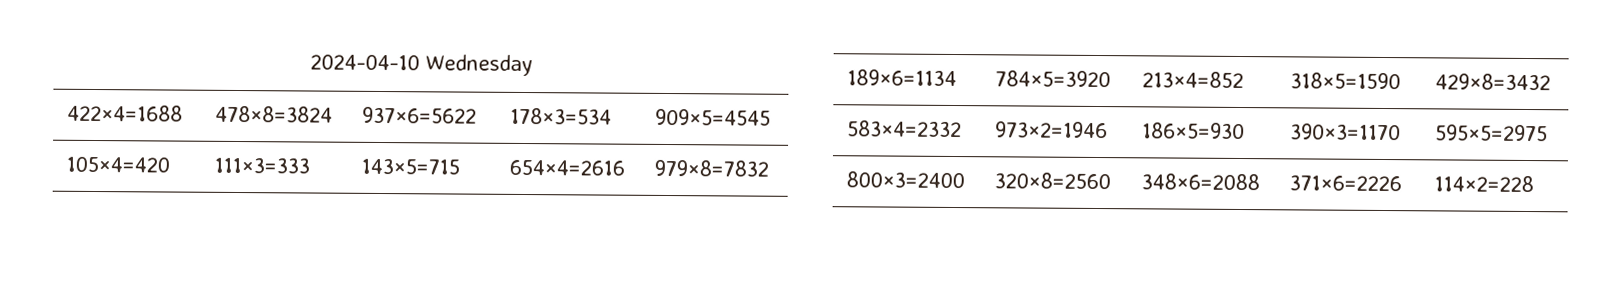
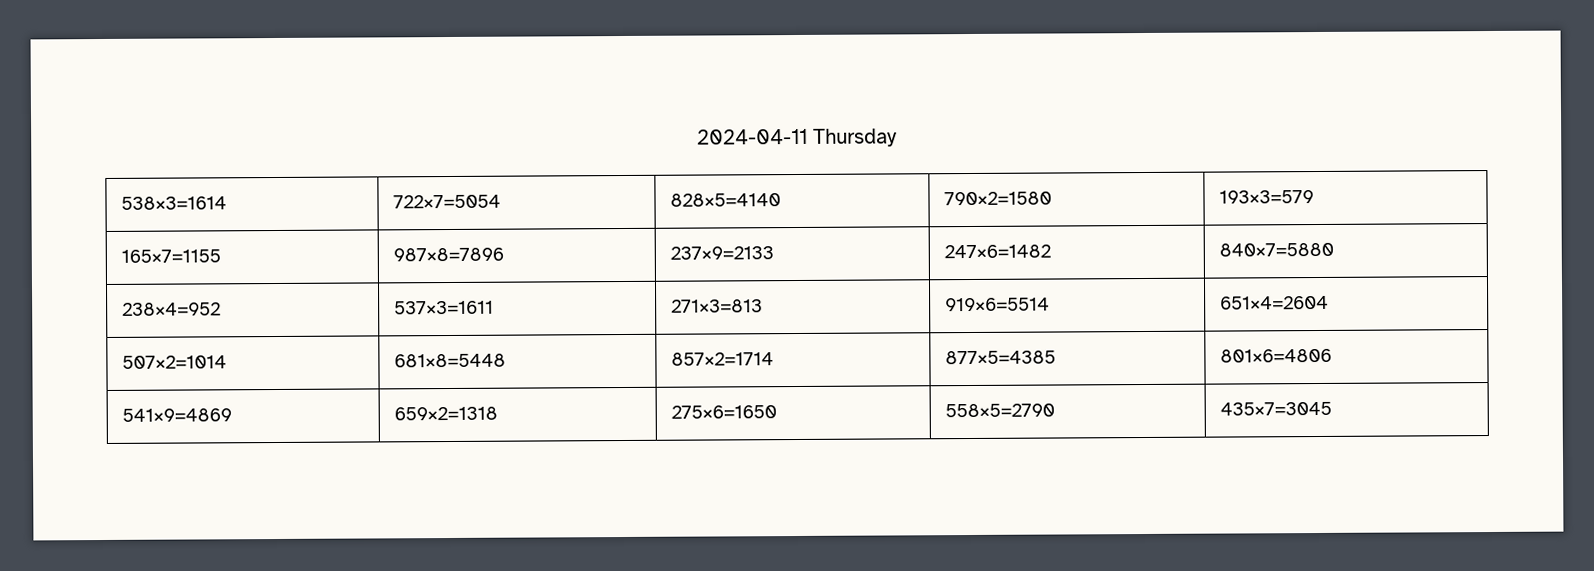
- 2024-04-10 Wednesday
- 422×4=1688 | 478×8=3824 | 937×6=5622 | 178×3=534 | 909×5=4545
- 105×4=420 | 111×3=333 | 143×5=715 | 654×4=2616 | 979×8=7832
- 189×6=1134 | 784×5=3920 | 213×4=852 | 318×5=1590 | 429×8=3432
- 583×4=2332 | 973×2=1946 | 186×5=930 | 390×3=1170 | 595×5=2975
- 800×3=2400 | 320×8=2560 | 348×6=2088 | 371×6=2226 | 114×2=228
+ 2024-04-11 Thursday
+ 538×3=1614 | 722×7=5054 | 828×5=4140 | 790×2=1580 | 193×3=579
+ 165×7=1155 | 987×8=7896 | 237×9=2133 | 247×6=1482 | 840×7=5880
+ 238×4=952 | 537×3=1611 | 271×3=813 | 919×6=5514 | 651×4=2604
+ 507×2=1014 | 681×8=5448 | 857×2=1714 | 877×5=4385 | 801×6=4806
+ 541×9=4869 | 659×2=1318 | 275×6=1650 | 558×5=2790 | 435×7=3045

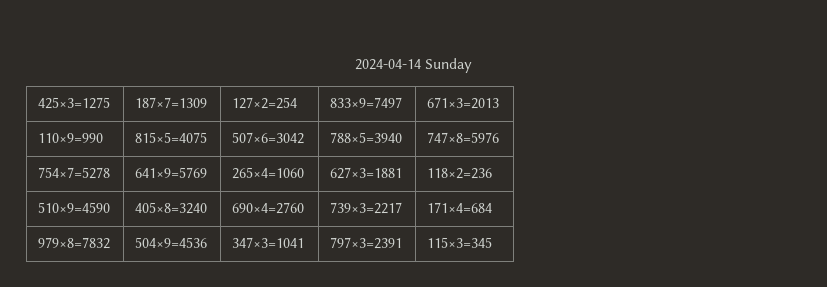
- 2024-04-11 Thursday
- 538×3=1614 | 722×7=5054 | 828×5=4140 | 790×2=1580 | 193×3=579
- 165×7=1155 | 987×8=7896 | 237×9=2133 | 247×6=1482 | 840×7=5880
- 238×4=952 | 537×3=1611 | 271×3=813 | 919×6=5514 | 651×4=2604
- 507×2=1014 | 681×8=5448 | 857×2=1714 | 877×5=4385 | 801×6=4806
- 541×9=4869 | 659×2=1318 | 275×6=1650 | 558×5=2790 | 435×7=3045
+ 2024-04-14 Sunday
+ 425×3=1275 | 187×7=1309 | 127×2=254 | 833×9=7497 | 671×3=2013
+ 110×9=990 | 815×5=4075 | 507×6=3042 | 788×5=3940 | 747×8=5976
+ 754×7=5278 | 641×9=5769 | 265×4=1060 | 627×3=1881 | 118×2=236
+ 510×9=4590 | 405×8=3240 | 690×4=2760 | 739×3=2217 | 171×4=684
+ 979×8=7832 | 504×9=4536 | 347×3=1041 | 797×3=2391 | 115×3=345

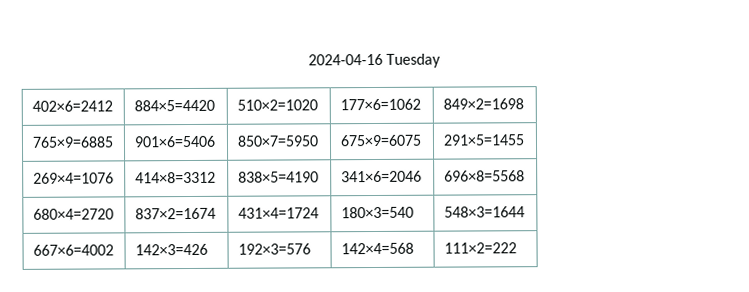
- 2024-04-14 Sunday
- 425×3=1275 | 187×7=1309 | 127×2=254 | 833×9=7497 | 671×3=2013
- 110×9=990 | 815×5=4075 | 507×6=3042 | 788×5=3940 | 747×8=5976
- 754×7=5278 | 641×9=5769 | 265×4=1060 | 627×3=1881 | 118×2=236
- 510×9=4590 | 405×8=3240 | 690×4=2760 | 739×3=2217 | 171×4=684
- 979×8=7832 | 504×9=4536 | 347×3=1041 | 797×3=2391 | 115×3=345
+ 2024-04-16 Tuesday
+ 402×6=2412 | 884×5=4420 | 510×2=1020 | 177×6=1062 | 849×2=1698
+ 765×9=6885 | 901×6=5406 | 850×7=5950 | 675×9=6075 | 291×5=1455
+ 269×4=1076 | 414×8=3312 | 838×5=4190 | 341×6=2046 | 696×8=5568
+ 680×4=2720 | 837×2=1674 | 431×4=1724 | 180×3=540 | 548×3=1644
+ 667×6=4002 | 142×3=426 | 192×3=576 | 142×4=568 | 111×2=222

